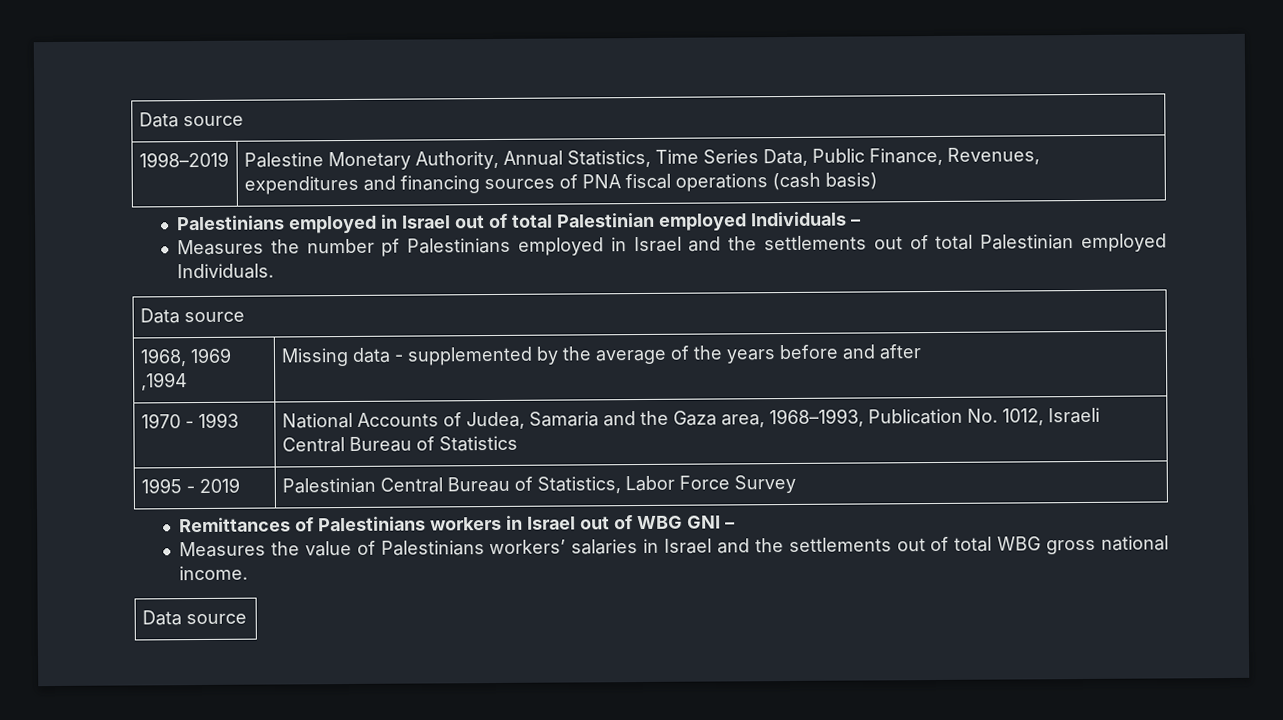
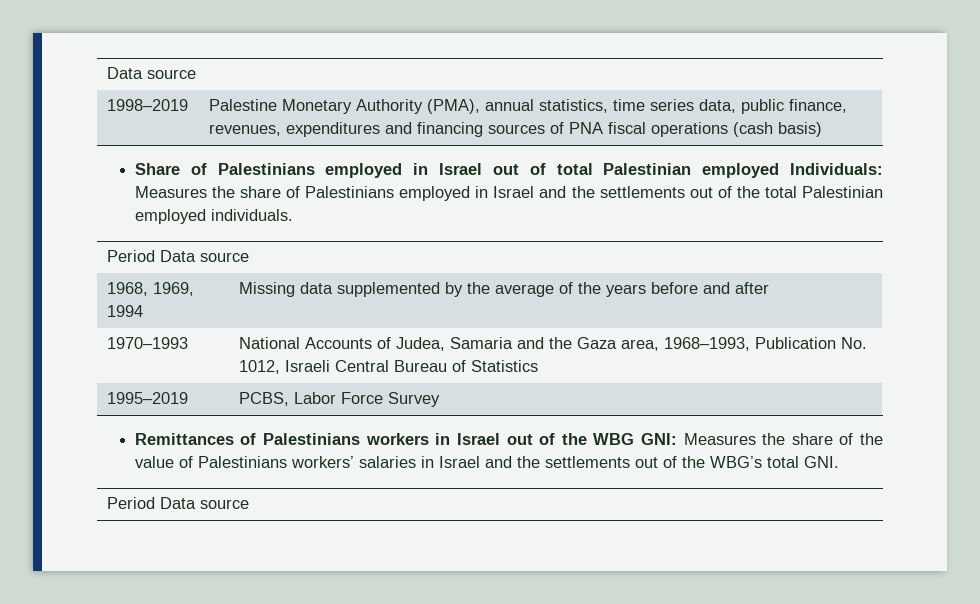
- 1998–2019 | Palestine Monetary Authority, Annual Statistics, Time Series Data, Public Finance, Revenues, expenditures and financing sources of PNA fiscal operations (cash basis)
+ 1998–2019 | Palestine Monetary Authority (PMA), annual statistics, time series data, public finance, revenues, expenditures and financing sources of PNA fiscal operations (cash basis)
- Palestinians employed in Israel out of total Palestinian employed Individuals –
- Measures the number pf Palestinians employed in Israel and the settlements out of total Palestinian employed Individuals.
- Data source
+ Share of Palestinians employed in Israel out of total Palestinian employed Individuals: Measures the share of Palestinians employed in Israel and the settlements out of the total Palestinian employed individuals.
+ Period Data source
- 1968, 1969 ,1994 | Missing data - supplemented by the average of the years before and after
+ 1968, 1969, 1994 | Missing data supplemented by the average of the years before and after
- 1970 - 1993 | National Accounts of Judea, Samaria and the Gaza area, 1968–1993, Publication No. 1012, Israeli Central Bureau of Statistics
+ 1970–1993 | National Accounts of Judea, Samaria and the Gaza area, 1968–1993, Publication No. 1012, Israeli Central Bureau of Statistics
- 1995 - 2019 | Palestinian Central Bureau of Statistics, Labor Force Survey
+ 1995–2019 | PCBS, Labor Force Survey
- Remittances of Palestinians workers in Israel out of WBG GNI –
- Measures the value of Palestinians workers’ salaries in Israel and the settlements out of total WBG gross national income.
- Data source
+ Remittances of Palestinians workers in Israel out of the WBG GNI: Measures the share of the value of Palestinians workers’ salaries in Israel and the settlements out of the WBG’s total GNI.
+ Period Data source

